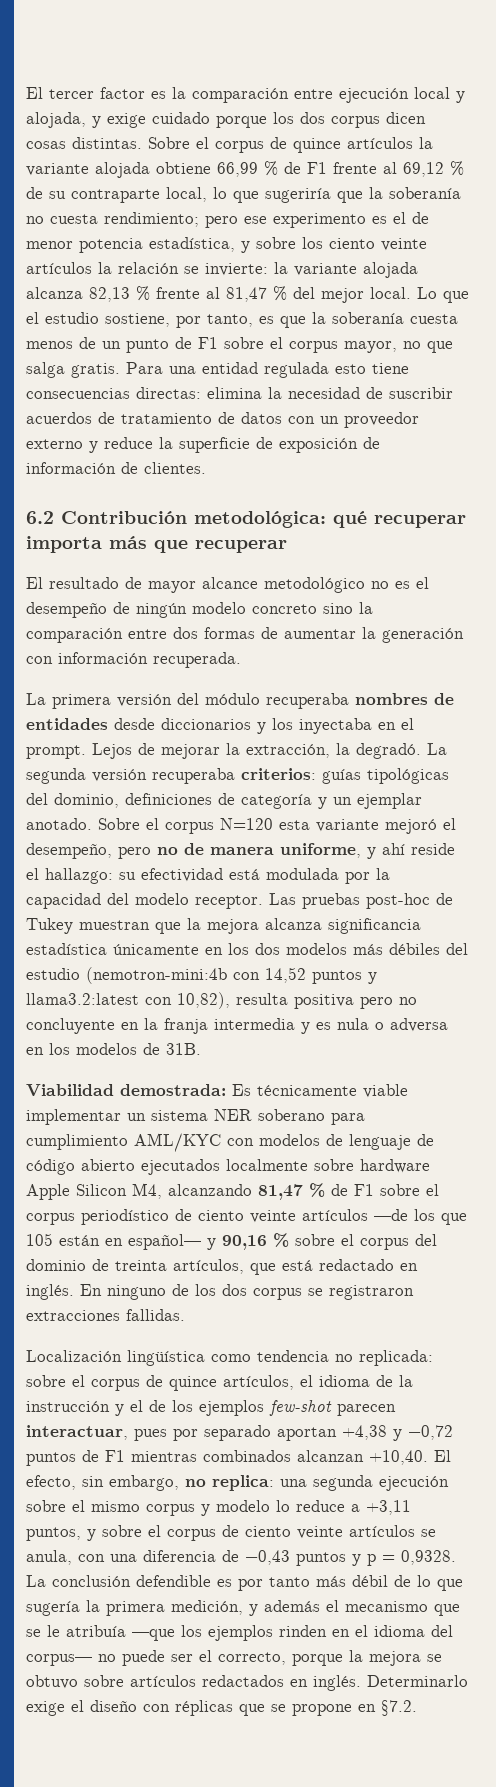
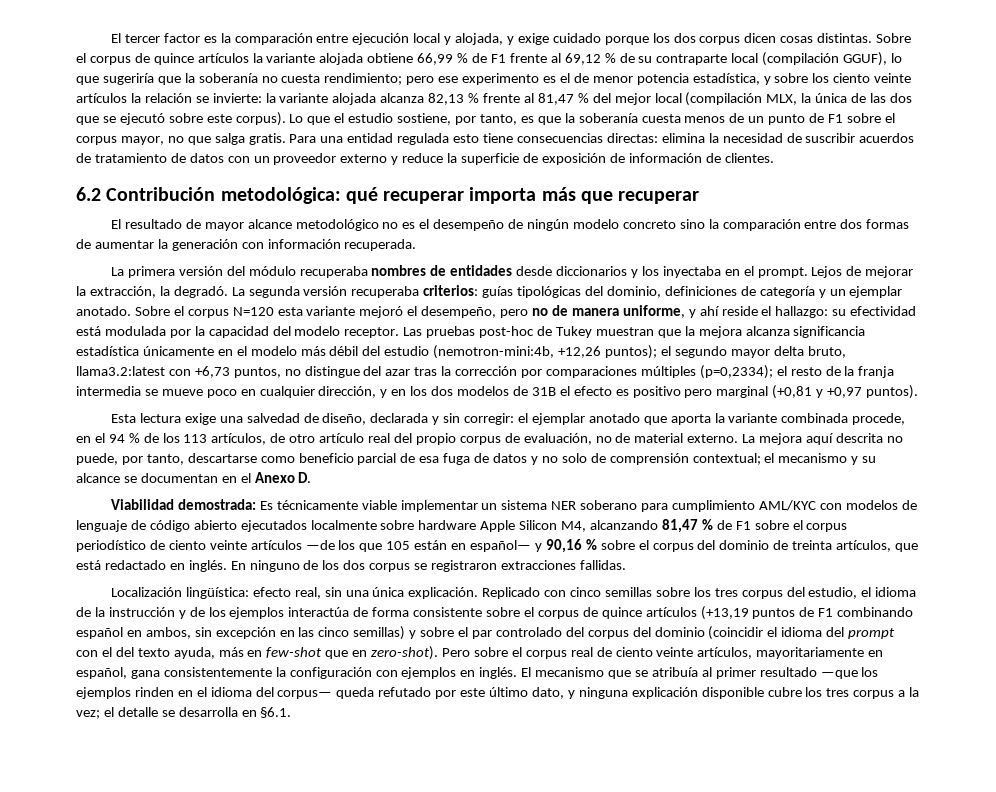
- Sobre el corpus de quince artículos la variante alojada obtiene 66,99 % de F1 frente al 69,12 % de su contraparte local, lo que sugeriría que la soberanía no cuesta rendimiento;
+ Sobre el corpus de quince artículos la variante alojada obtiene 66,99 % de F1 frente al 69,12 % de su contraparte local (compilación GGUF), lo que sugeriría que la soberanía no cuesta rendimiento;
- la variante alojada alcanza 82,13 % frente al 81,47 % del mejor local.
+ la variante alojada alcanza 82,13 % frente al 81,47 % del mejor local (compilación MLX, la única de las dos que se ejecutó sobre este corpus).
- Las pruebas post-hoc de Tukey muestran que la mejora alcanza significancia estadística únicamente en los dos modelos más débiles del estudio (nemotron-mini:4b con 14,52 puntos y llama3.2:latest con 10,82), resulta positiva pero no concluyente en la franja intermedia y es nula o adversa en los modelos de 31B.
+ Las pruebas post-hoc de Tukey muestran que la mejora alcanza significancia estadística únicamente en el modelo más débil del estudio (nemotron-mini:4b, +12,26 puntos); el segundo mayor delta bruto, llama3.2:latest con +6,73 puntos, no distingue del azar tras la corrección por comparaciones múltiples (p=0,2334); el resto de la franja intermedia se mueve poco en cualquier dirección, y en los dos modelos de 31B el efecto es positivo pero marginal (+0,81 y +0,97 puntos).
+ Esta lectura exige una salvedad de diseño, declarada y sin corregir: el ejemplar anotado que aporta la variante combinada procede, en el 94 % de los 113 artículos, de otro artículo real del propio corpus de evaluación, no de material externo. La mejora aquí descrita no puede, por tanto, descartarse como beneficio parcial de esa fuga de datos y no solo de comprensión contextual; el mecanismo y su alcance se documentan en el Anexo D.
- Localización lingüística como tendencia no replicada: sobre el corpus de quince artículos, el idioma de la instrucción y el de los ejemplos few-shot parecen interactuar, pues por separado aportan +4,38 y −0,72 puntos de F1 mientras combinados alcanzan +10,40. El efecto, sin embargo, no replica: una segunda ejecución sobre el mismo corpus y modelo lo reduce a +3,11 puntos, y sobre el corpus de ciento veinte artículos se anula, con una diferencia de −0,43 puntos y p = 0,9328. La conclusión defendible es por tanto más débil de lo que sugería la primera medición, y además el mecanismo que se le atribuía —que los ejemplos rinden en el idioma del corpus— no puede ser el correcto, porque la mejora se obtuvo sobre artículos redactados en inglés. Determinarlo exige el diseño con réplicas que se propone en §7.2.
+ Localización lingüística: efecto real, sin una única explicación. Replicado con cinco semillas sobre los tres corpus del estudio, el idioma de la instrucción y de los ejemplos interactúa de forma consistente sobre el corpus de quince artículos (+13,19 puntos de F1 combinando español en ambos, sin excepción en las cinco semillas) y sobre el par controlado del corpus del dominio (coincidir el idioma del prompt con el del texto ayuda, más en few-shot que en zero-shot). Pero sobre el corpus real de ciento veinte artículos, mayoritariamente en español, gana consistentemente la configuración con ejemplos en inglés. El mecanismo que se atribuía al primer resultado —que los ejemplos rinden en el idioma del corpus— queda refutado por este último dato, y ninguna explicación disponible cubre los tres corpus a la vez; el detalle se desarrolla en §6.1.

